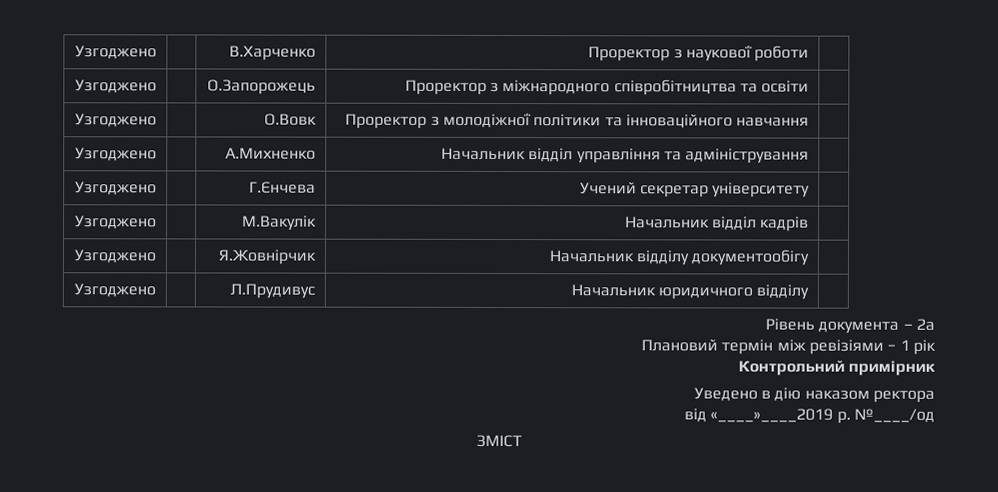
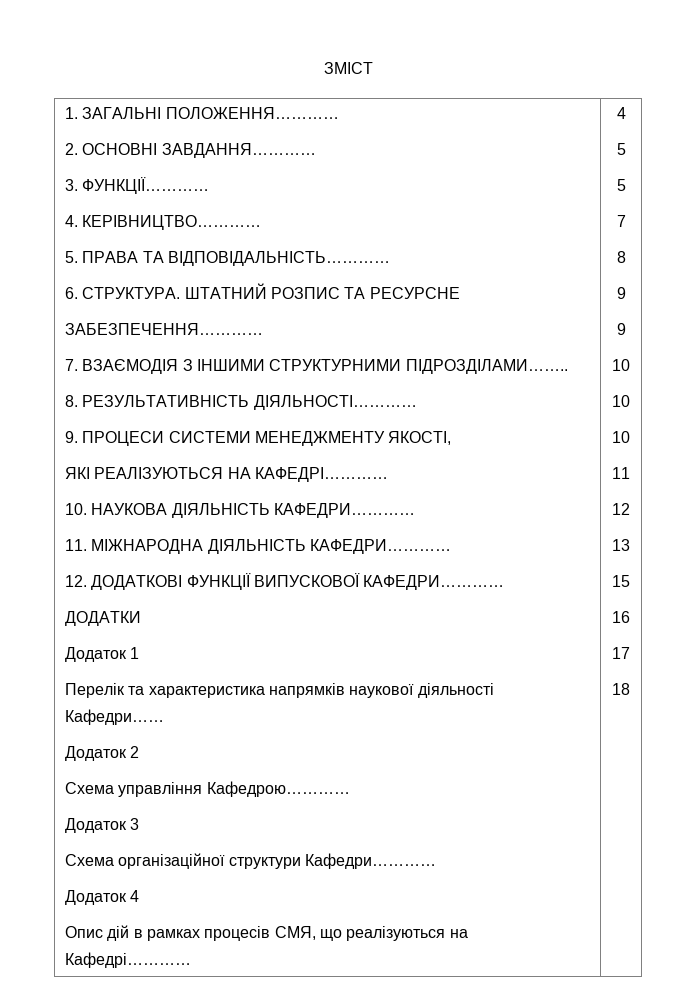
- Узгоджено | | В.Харченко | Проректор з наукової роботи |
- Узгоджено | | О.Запорожець | Проректор з міжнародного співробітництва та освіти |
- Узгоджено | | О.Вовк | Проректор з молодіжної політики та інноваційного навчання |
- Узгоджено | | А.Михненко | Начальник відділ управління та адміністрування |
- Узгоджено | | Г.Єнчева | Учений секретар університету |
- Узгоджено | | М.Вакулік | Начальник відділ кадрів |
- Узгоджено | | Я.Жовнірчик | Начальник відділу документообігу |
- Узгоджено | | Л.Прудивус | Начальник юридичного відділу |
- Рівень документа – 2а
- Плановий термін між ревізіями − 1 рік
- Контрольний примірник
- Уведено в дію наказом ректора
- від «____»____2019 р. №____/од
  ЗМІСТ
+ 1. ЗАГАЛЬНІ ПОЛОЖЕННЯ…………
+ 2. ОСНОВНІ ЗАВДАННЯ…………
+ 3. ФУНКЦІЇ…………
+ 4. КЕРІВНИЦТВО…………
+ 5. ПРАВА ТА ВІДПОВІДАЛЬНІСТЬ…………
+ 6. СТРУКТУРА. ШТАТНИЙ РОЗПИС ТА РЕСУРСНЕ
+ ЗАБЕЗПЕЧЕННЯ…………
+ 7. ВЗАЄМОДІЯ З ІНШИМИ СТРУКТУРНИМИ ПІДРОЗДІЛАМИ……..
+ 8. РЕЗУЛЬТАТИВНІСТЬ ДІЯЛЬНОСТІ…………
+ 9. ПРОЦЕСИ СИСТЕМИ МЕНЕДЖМЕНТУ ЯКОСТІ,
+ ЯКІ РЕАЛІЗУЮТЬСЯ НА КАФЕДРІ…………
+ 10. НАУКОВА ДІЯЛЬНІСТЬ КАФЕДРИ…………
+ 11. МІЖНАРОДНА ДІЯЛЬНІСТЬ КАФЕДРИ…………
+ 12. ДОДАТКОВІ ФУНКЦІЇ ВИПУСКОВОЇ КАФЕДРИ…………
+ ДОДАТКИ
+ Додаток 1
+ Перелік та характеристика напрямків наукової діяльності Кафедри……
+ Додаток 2
+ Схема управління Кафедрою…………
+ Додаток 3
+ Схема організаційної структури Кафедри…………
+ Додаток 4
+ Опис дій в рамках процесів СМЯ, що реалізуються на Кафедрі………… | 4
+ 5
+ 5
+ 7
+ 8
+ 9
+ 9
+ 10
+ 10
+ 10
+ 11
+ 12
+ 13
+ 15
+ 16
+ 17
+ 18

